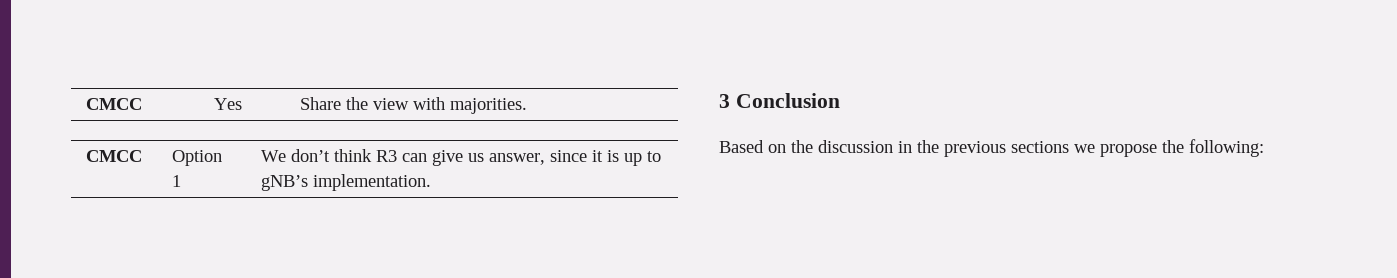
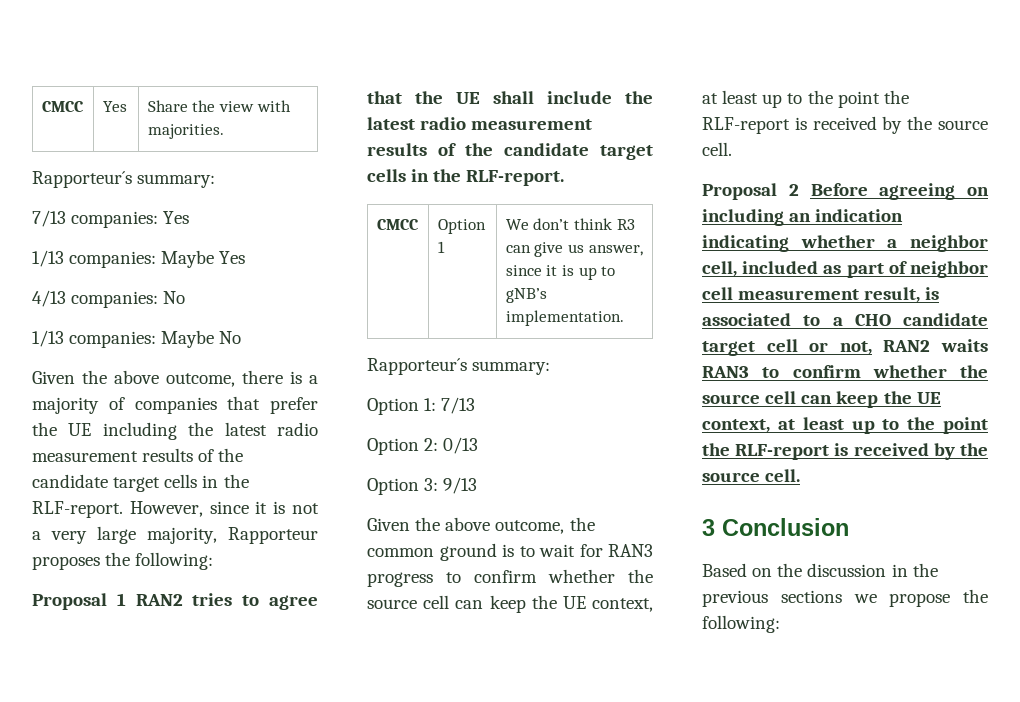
  CMCC | Yes | Share the view with majorities.
+ Rapporteur´s summary:
+ 7/13 companies: Yes
+ 1/13 companies: Maybe Yes
+ 4/13 companies: No
+ 1/13 companies: Maybe No
+ Given the above outcome, there is a majority of companies that prefer the UE including the latest radio measurement results of the candidate target cells in the RLF-report. However, since it is not a very large majority, Rapporteur proposes the following:
+ Proposal 1 RAN2 tries to agree that the UE shall include the latest radio measurement results of the candidate target cells in the RLF-report.
  CMCC | Option 1 | We don’t think R3 can give us answer, since it is up to gNB’s implementation.
+ Rapporteur´s summary:
+ Option 1: 7/13
+ Option 2: 0/13
+ Option 3: 9/13
+ Given the above outcome, the common ground is to wait for RAN3 progress to confirm whether the source cell can keep the UE context, at least up to the point the RLF-report is received by the source cell.
+ Proposal 2 Before agreeing on including an indication indicating whether a neighbor cell, included as part of neighbor cell measurement result, is associated to a CHO candidate target cell or not, RAN2 waits RAN3 to confirm whether the source cell can keep the UE context, at least up to the point the RLF-report is received by the source cell.

